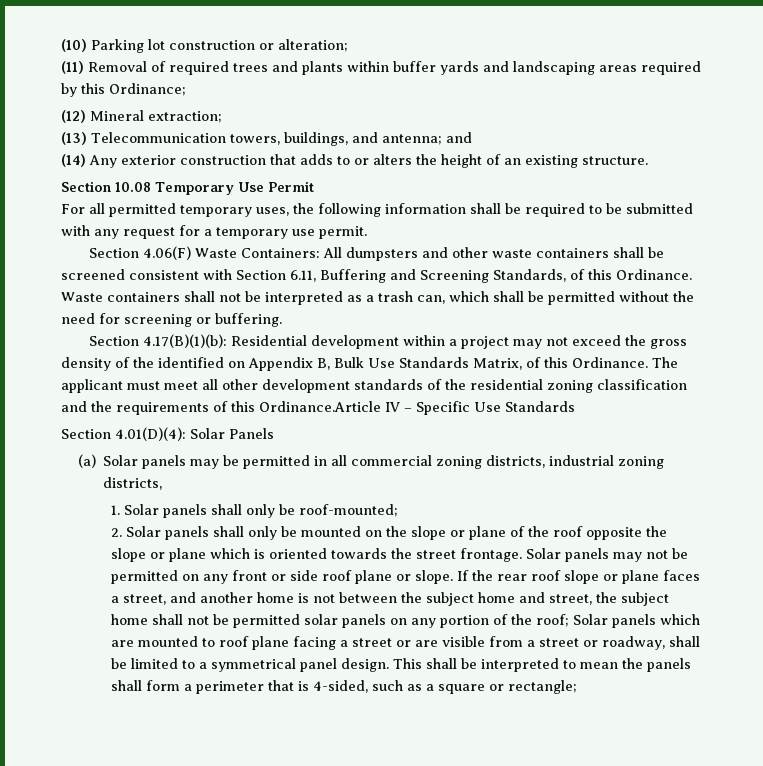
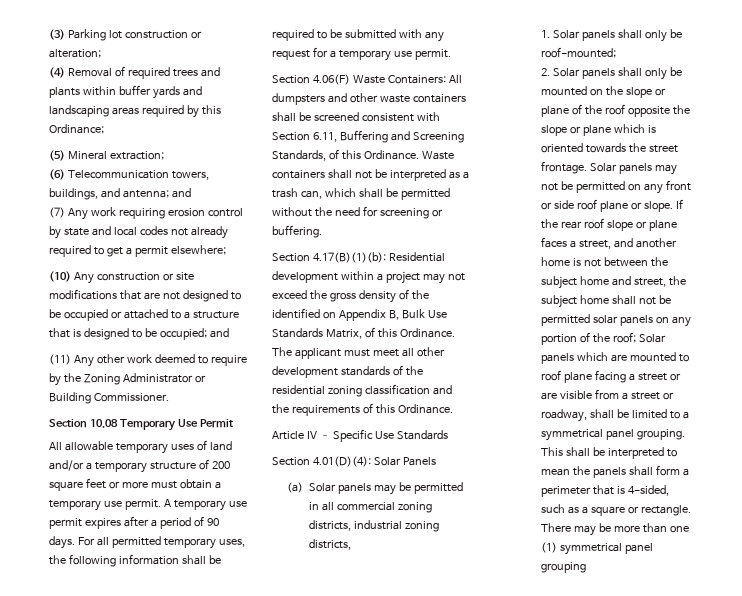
- (10) Parking lot construction or alteration;
+ (3) Parking lot construction or alteration;
- (11) Removal of required trees and plants within buffer yards and landscaping areas required by this Ordinance;
+ (4) Removal of required trees and plants within buffer yards and landscaping areas required by this Ordinance;
- (12) Mineral extraction;
+ (5) Mineral extraction;
- (13) Telecommunication towers, buildings, and antenna; and
+ (6) Telecommunication towers, buildings, and antenna; and
- (14) Any exterior construction that adds to or alters the height of an existing structure.
+ (7) Any work requiring erosion control by state and local codes not already required to get a permit elsewhere;
+ (10) Any construction or site modifications that are not designed to be occupied or attached to a structure that is designed to be occupied; and
+ (11) Any other work deemed to require by the Zoning Administrator or Building Commissioner.
+ All allowable temporary uses of land and/or a temporary structure of 200 square feet or more must obtain a temporary use permit. A temporary use permit expires after a period of 90 days.
- The applicant must meet all other development standards of the residential zoning classification and the requirements of this Ordinance.Article IV – Specific Use Standards
+ The applicant must meet all other development standards of the residential zoning classification and the requirements of this Ordinance.
+ Article IV – Specific Use Standards
- Solar panels which are mounted to roof plane facing a street or are visible from a street or roadway, shall be limited to a symmetrical panel design.
+ Solar panels which are mounted to roof plane facing a street or are visible from a street or roadway, shall be limited to a symmetrical panel grouping.
- This shall be interpreted to mean the panels shall form a perimeter that is 4-sided, such as a square or rectangle;
+ This shall be interpreted to mean the panels shall form a perimeter that is 4-sided, such as a square or rectangle. There may be more than one (1) symmetrical panel grouping

